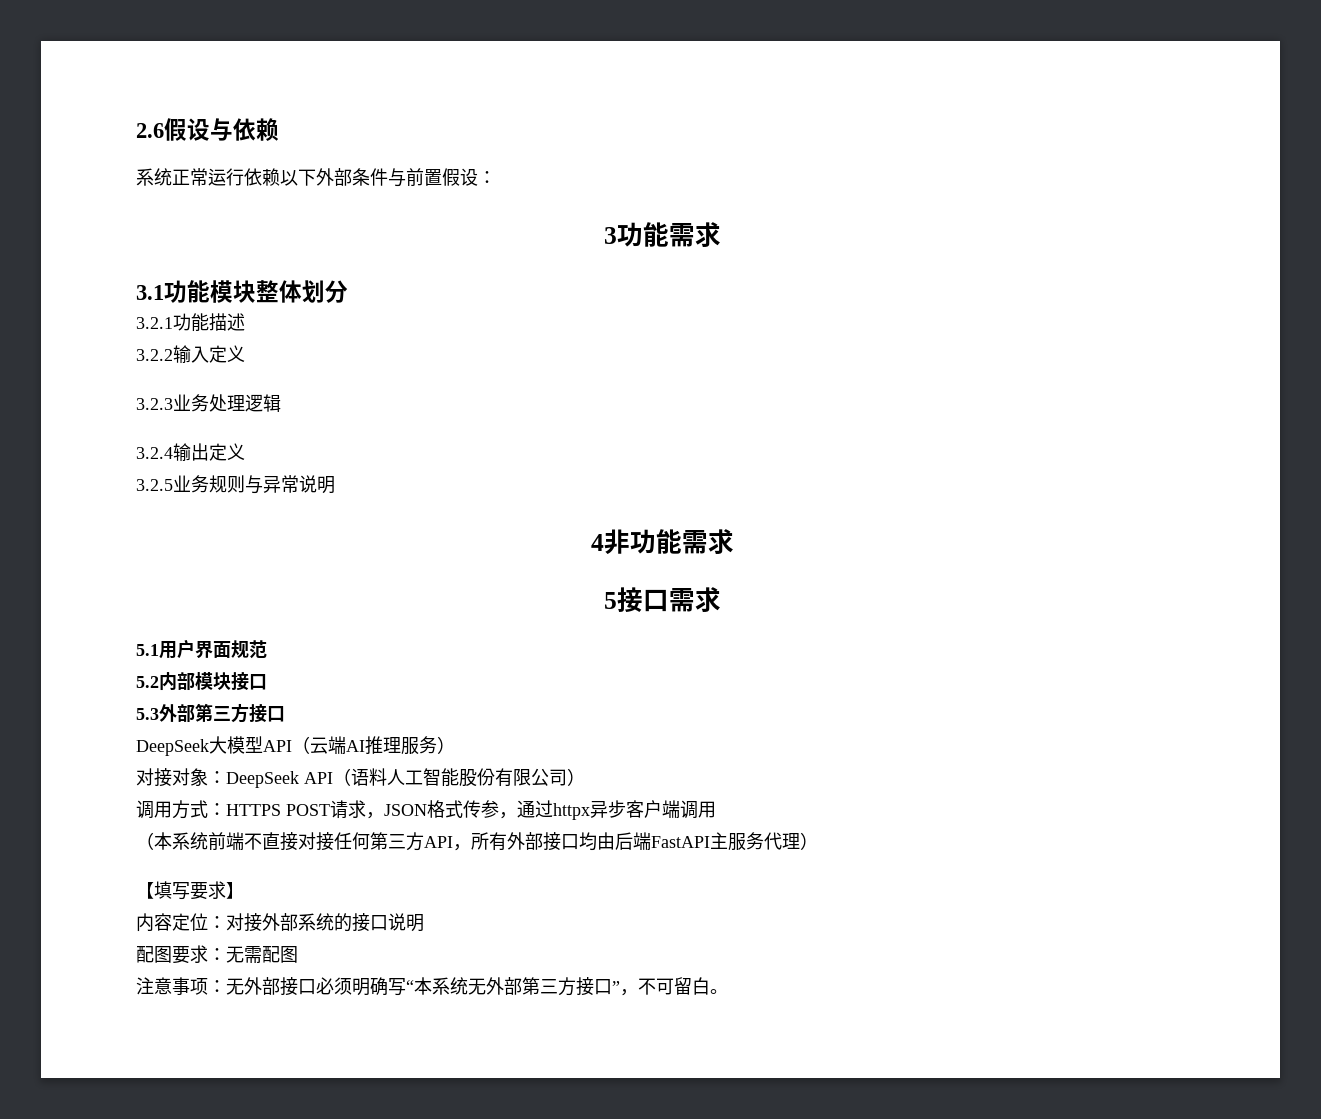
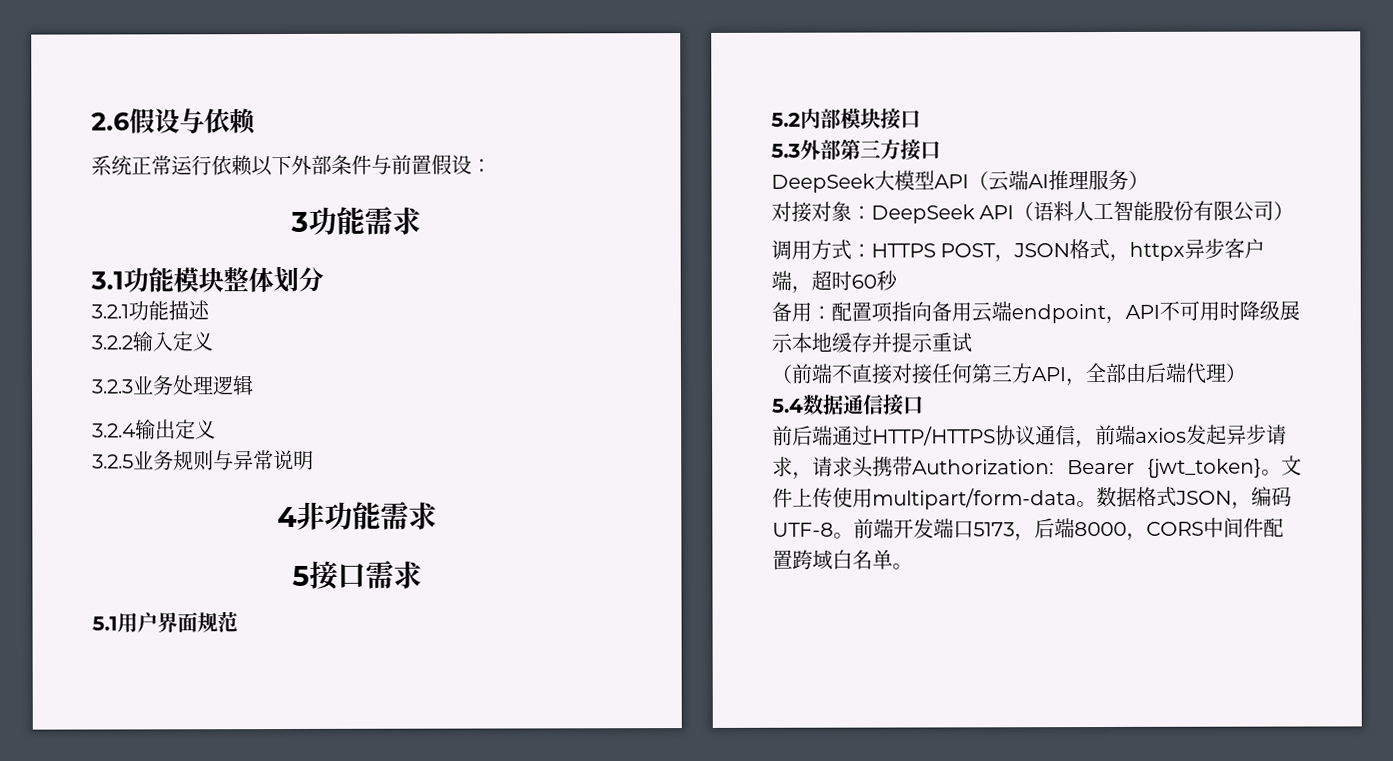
- 调用方式：HTTPS POST请求，JSON格式传参，通过httpx异步客户端调用
- （本系统前端不直接对接任何第三方API，所有外部接口均由后端FastAPI主服务代理）
- 【填写要求】
- 内容定位：对接外部系统的接口说明
- 配图要求：无需配图
- 注意事项：无外部接口必须明确写“本系统无外部第三方接口”，不可留白。
+ 调用方式：HTTPS POST，JSON格式，httpx异步客户端，超时60秒
+ 备用：配置项指向备用云端endpoint，API不可用时降级展示本地缓存并提示重试
+ （前端不直接对接任何第三方API，全部由后端代理）
+ 5.4数据通信接口
+ 前后端通过HTTP/HTTPS协议通信，前端axios发起异步请求，请求头携带Authorization: Bearer {jwt_token}。文件上传使用multipart/form-data。数据格式JSON，编码UTF-8。前端开发端口5173，后端8000，CORS中间件配置跨域白名单。

